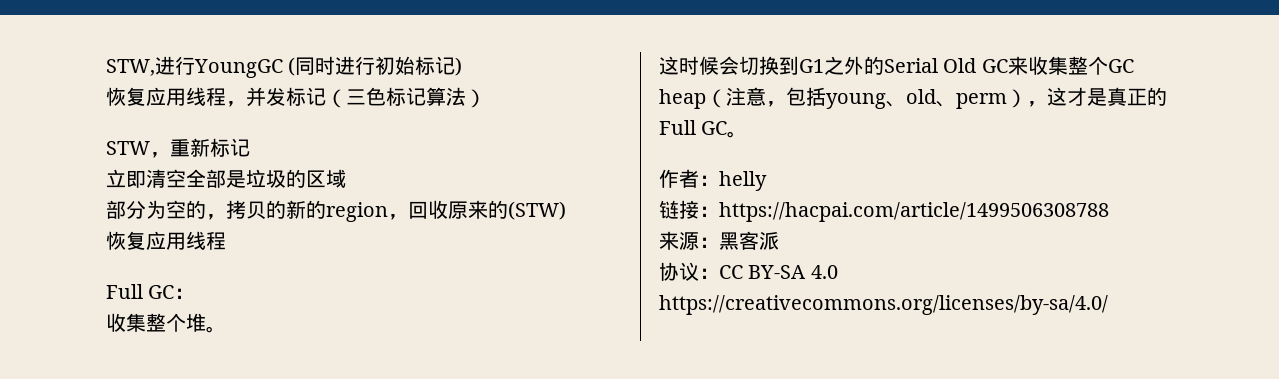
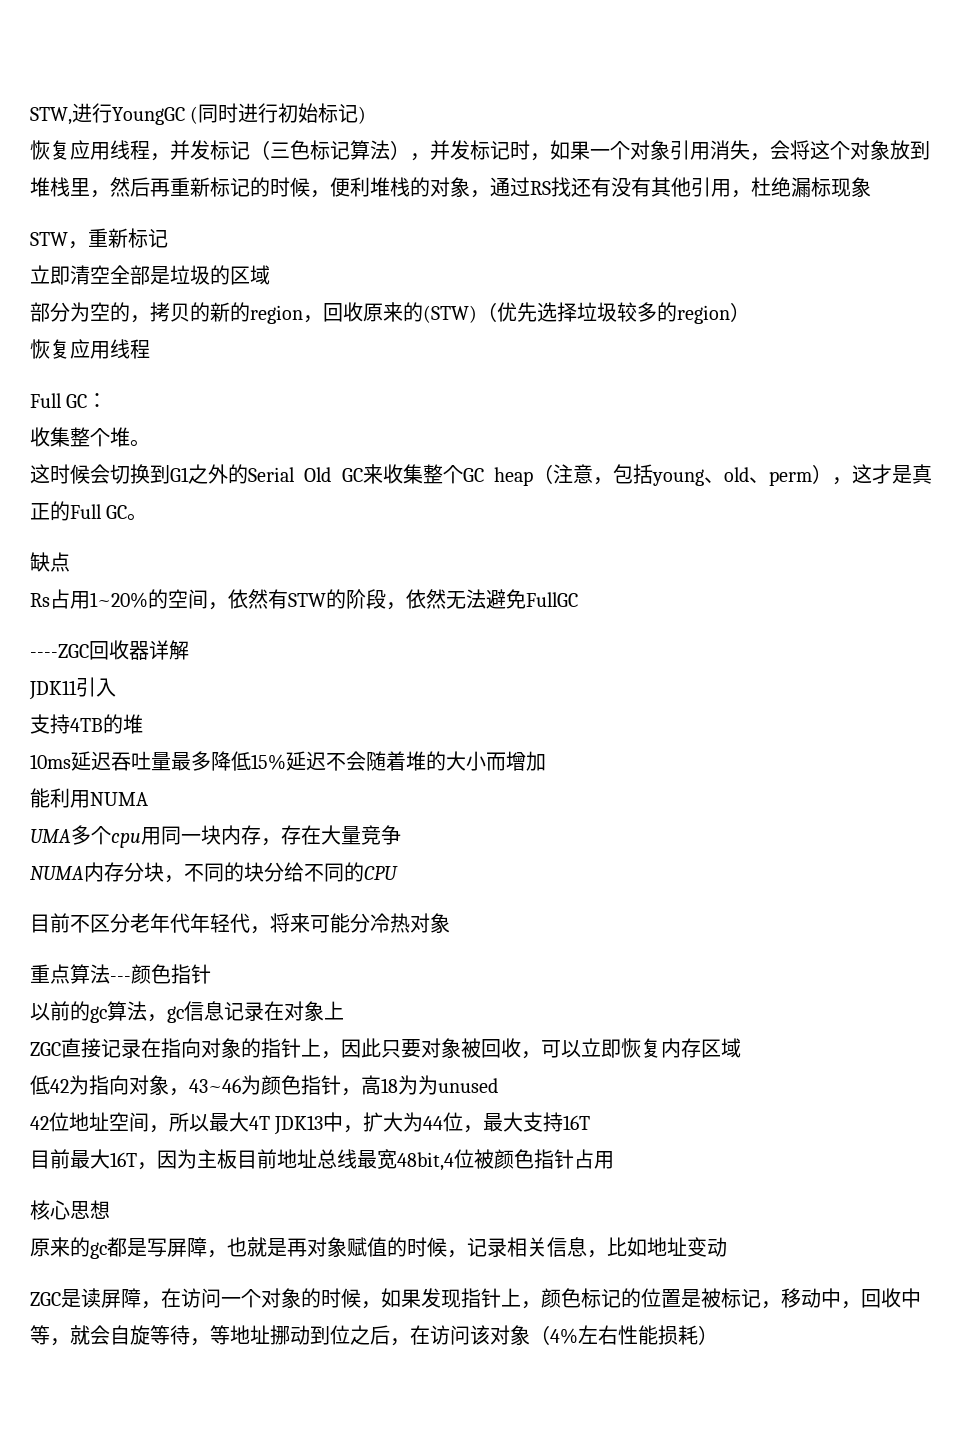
- 恢复应用线程，并发标记（三色标记算法）
+ 恢复应用线程，并发标记（三色标记算法），并发标记时，如果一个对象引用消失，会将这个对象放到堆栈里，然后再重新标记的时候，便利堆栈的对象，通过RS找还有没有其他引用，杜绝漏标现象
- 部分为空的，拷贝的新的region，回收原来的(STW)
+ 部分为空的，拷贝的新的region，回收原来的(STW)（优先选择垃圾较多的region）
- 作者：helly
- 链接：https://hacpai.com/article/1499506308788
- 来源：黑客派
- 协议：CC BY-SA 4.0 https://creativecommons.org/licenses/by-sa/4.0/
+ 缺点
+ Rs占用1~20%的空间，依然有STW的阶段，依然无法避免FullGC
+ ----ZGC回收器详解
+ JDK11引入
+ 支持4TB的堆
+ 10ms延迟吞吐量最多降低15%延迟不会随着堆的大小而增加
+ 能利用NUMA
+ UMA多个cpu用同一块内存，存在大量竞争
+ NUMA内存分块，不同的块分给不同的CPU
+ 目前不区分老年代年轻代，将来可能分冷热对象
+ 重点算法---颜色指针
+ 以前的gc算法，gc信息记录在对象上
+ ZGC直接记录在指向对象的指针上，因此只要对象被回收，可以立即恢复内存区域
+ 低42为指向对象，43~46为颜色指针，高18为为unused
+ 42位地址空间，所以最大4T JDK13中，扩大为44位，最大支持16T
+ 目前最大16T，因为主板目前地址总线最宽48bit,4位被颜色指针占用
+ 核心思想
+ 原来的gc都是写屏障，也就是再对象赋值的时候，记录相关信息，比如地址变动
+ ZGC是读屏障，在访问一个对象的时候，如果发现指针上，颜色标记的位置是被标记，移动中，回收中等，就会自旋等待，等地址挪动到位之后，在访问该对象（4%左右性能损耗）

